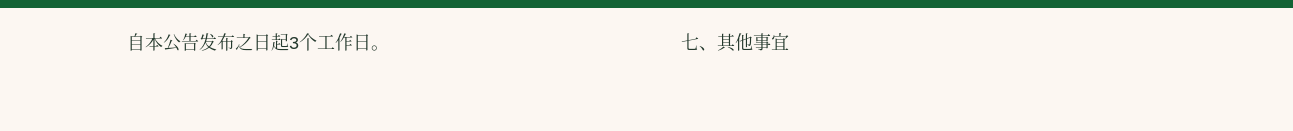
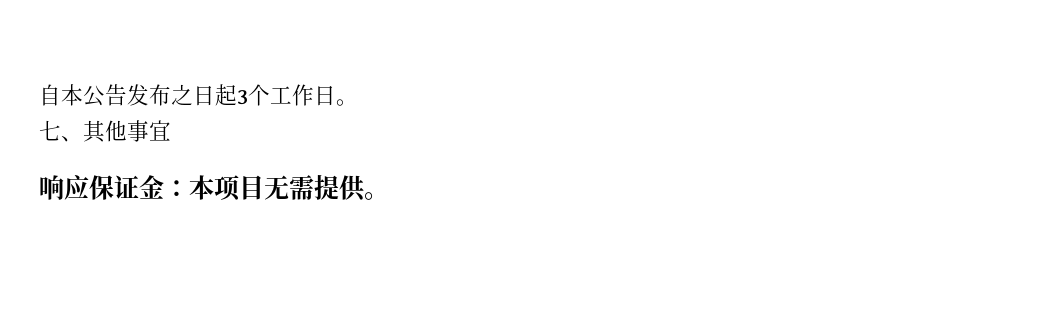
+ 响应保证金：本项目无需提供。

